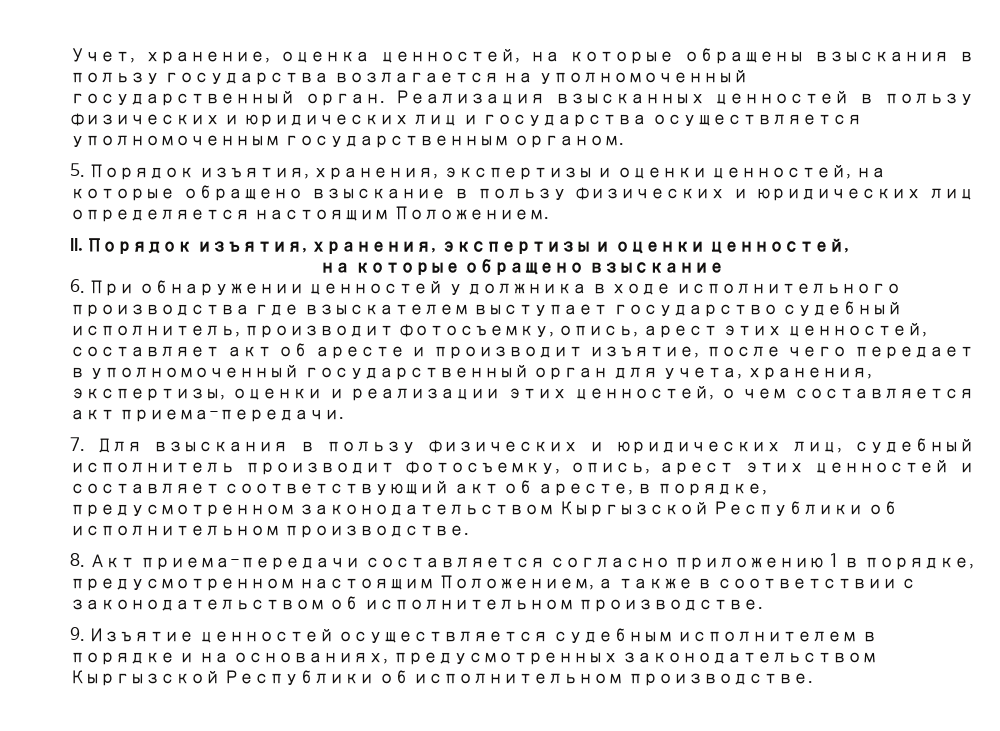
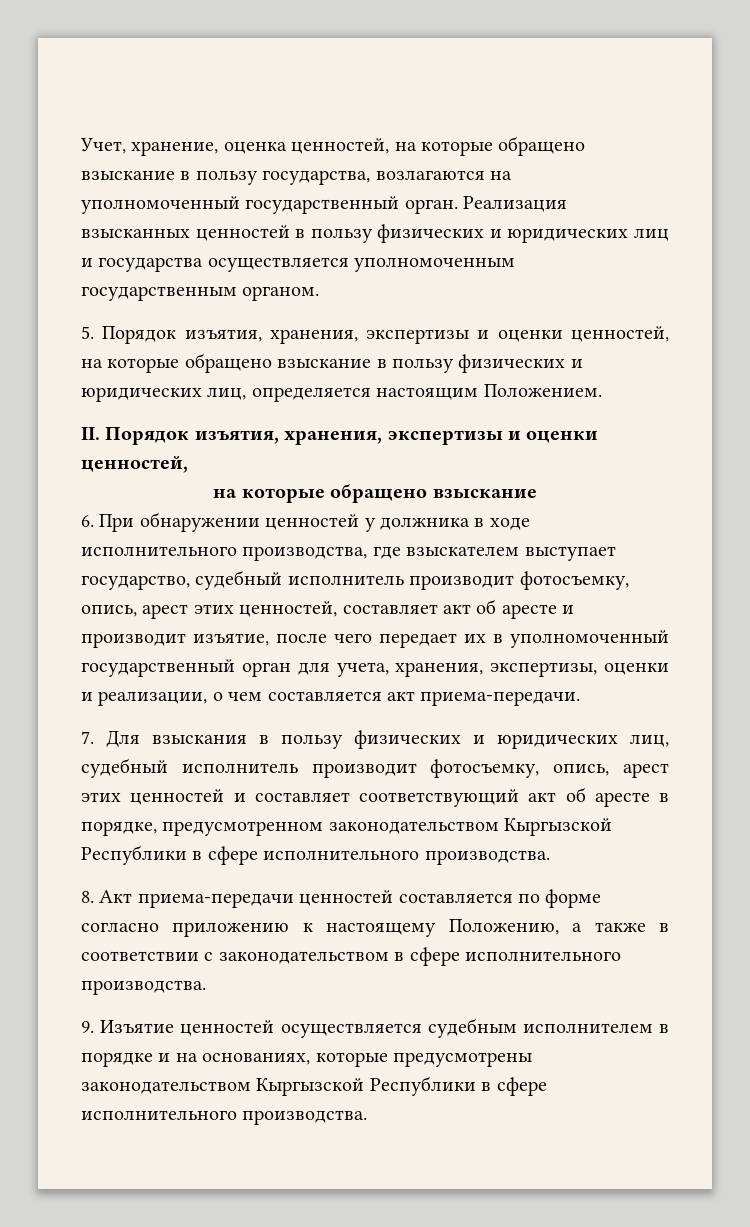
- Учет, хранение, оценка ценностей, на которые обращены взыскания в пользу государства возлагается на уполномоченный государственный орган.
+ Учет, хранение, оценка ценностей, на которые обращено взыскание в пользу государства, возлагаются на уполномоченный государственный орган.
- 5. Порядок изъятия, хранения, экспертизы и оценки ценностей, на которые обращено взыскание в пользу физических и юридических лиц определяется настоящим Положением.
+ 5. Порядок изъятия, хранения, экспертизы и оценки ценностей, на которые обращено взыскание в пользу физических и юридических лиц, определяется настоящим Положением.
- 6. При обнаружении ценностей у должника в ходе исполнительного производства где взыскателем выступает государство судебный исполнитель, производит фотосъемку, опись, арест этих ценностей, составляет акт об аресте и производит изъятие, после чего передает в уполномоченный государственный орган для учета, хранения, экспертизы, оценки и реализации этих ценностей, о чем составляется акт приема-передачи.
+ 6. При обнаружении ценностей у должника в ходе исполнительного производства, где взыскателем выступает государство, судебный исполнитель производит фотосъемку, опись, арест этих ценностей, составляет акт об аресте и производит изъятие, после чего передает их в уполномоченный государственный орган для учета, хранения, экспертизы, оценки и реализации, о чем составляется акт приема-передачи.
- 7. Для взыскания в пользу физических и юридических лиц, судебный исполнитель производит фотосъемку, опись, арест этих ценностей и составляет соответствующий акт об аресте, в порядке, предусмотренном законодательством Кыргызской Республики об исполнительном производстве.
+ 7. Для взыскания в пользу физических и юридических лиц, судебный исполнитель производит фотосъемку, опись, арест этих ценностей и составляет соответствующий акт об аресте в порядке, предусмотренном законодательством Кыргызской Республики в сфере исполнительного производства.
- 8. Акт приема-передачи составляется согласно приложению 1 в порядке, предусмотренном настоящим Положением, а также в соответствии с законодательством об исполнительном производстве.
+ 8. Акт приема-передачи ценностей составляется по форме согласно приложению к настоящему Положению, а также в соответствии с законодательством в сфере исполнительного производства.
- 9. Изъятие ценностей осуществляется судебным исполнителем в порядке и на основаниях, предусмотренных законодательством Кыргызской Республики об исполнительном производстве.
+ 9. Изъятие ценностей осуществляется судебным исполнителем в порядке и на основаниях, которые предусмотрены законодательством Кыргызской Республики в сфере исполнительного производства.

